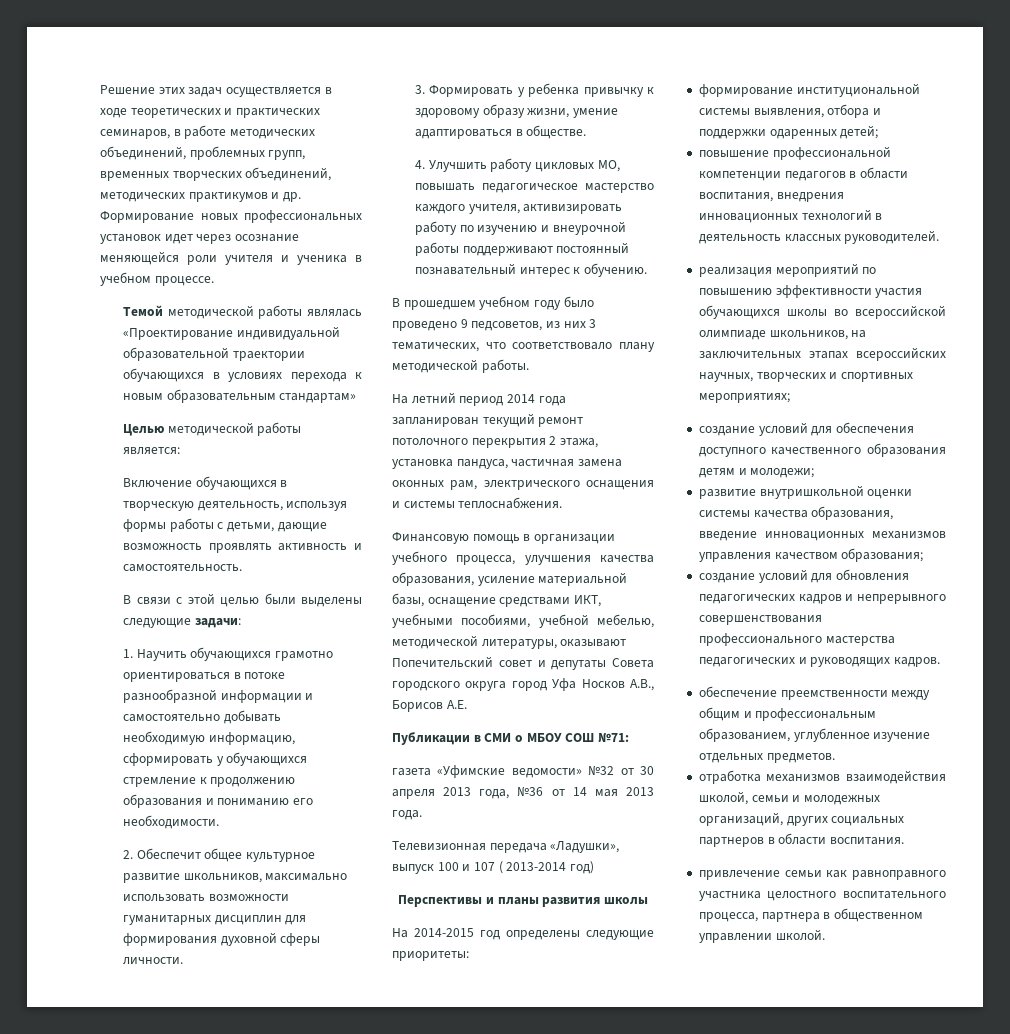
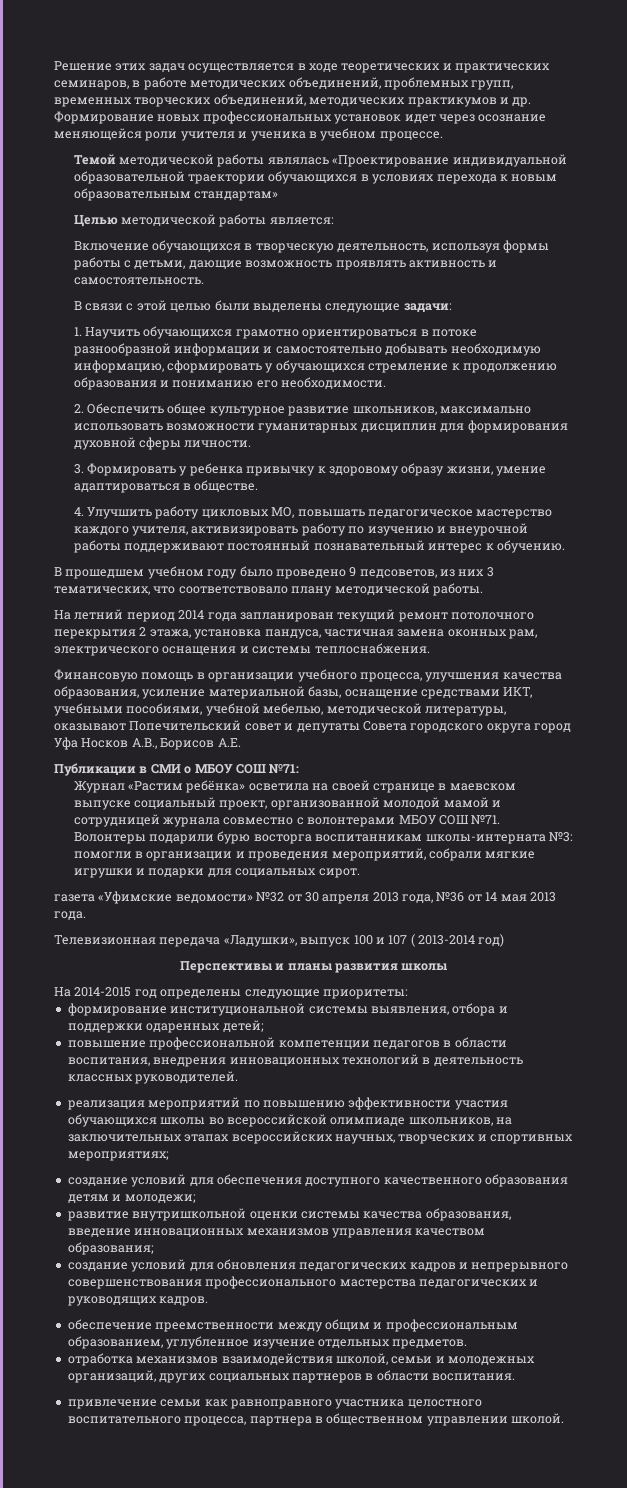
- 2. Обеспечит общее культурное развитие школьников, максимально использовать возможности гуманитарных дисциплин для формирования духовной сферы личности.
+ 2. Обеспечить общее культурное развитие школьников, максимально использовать возможности гуманитарных дисциплин для формирования духовной сферы личности.
+ Журнал «Растим ребёнка» осветила на своей странице в маевском выпуске социальный проект, организованной молодой мамой и сотрудницей журнала совместно с волонтерами МБОУ СОШ №71. Волонтеры подарили бурю восторга воспитанникам школы-интерната №3: помогли в организации и проведения мероприятий, собрали мягкие игрушки и подарки для социальных сирот.

